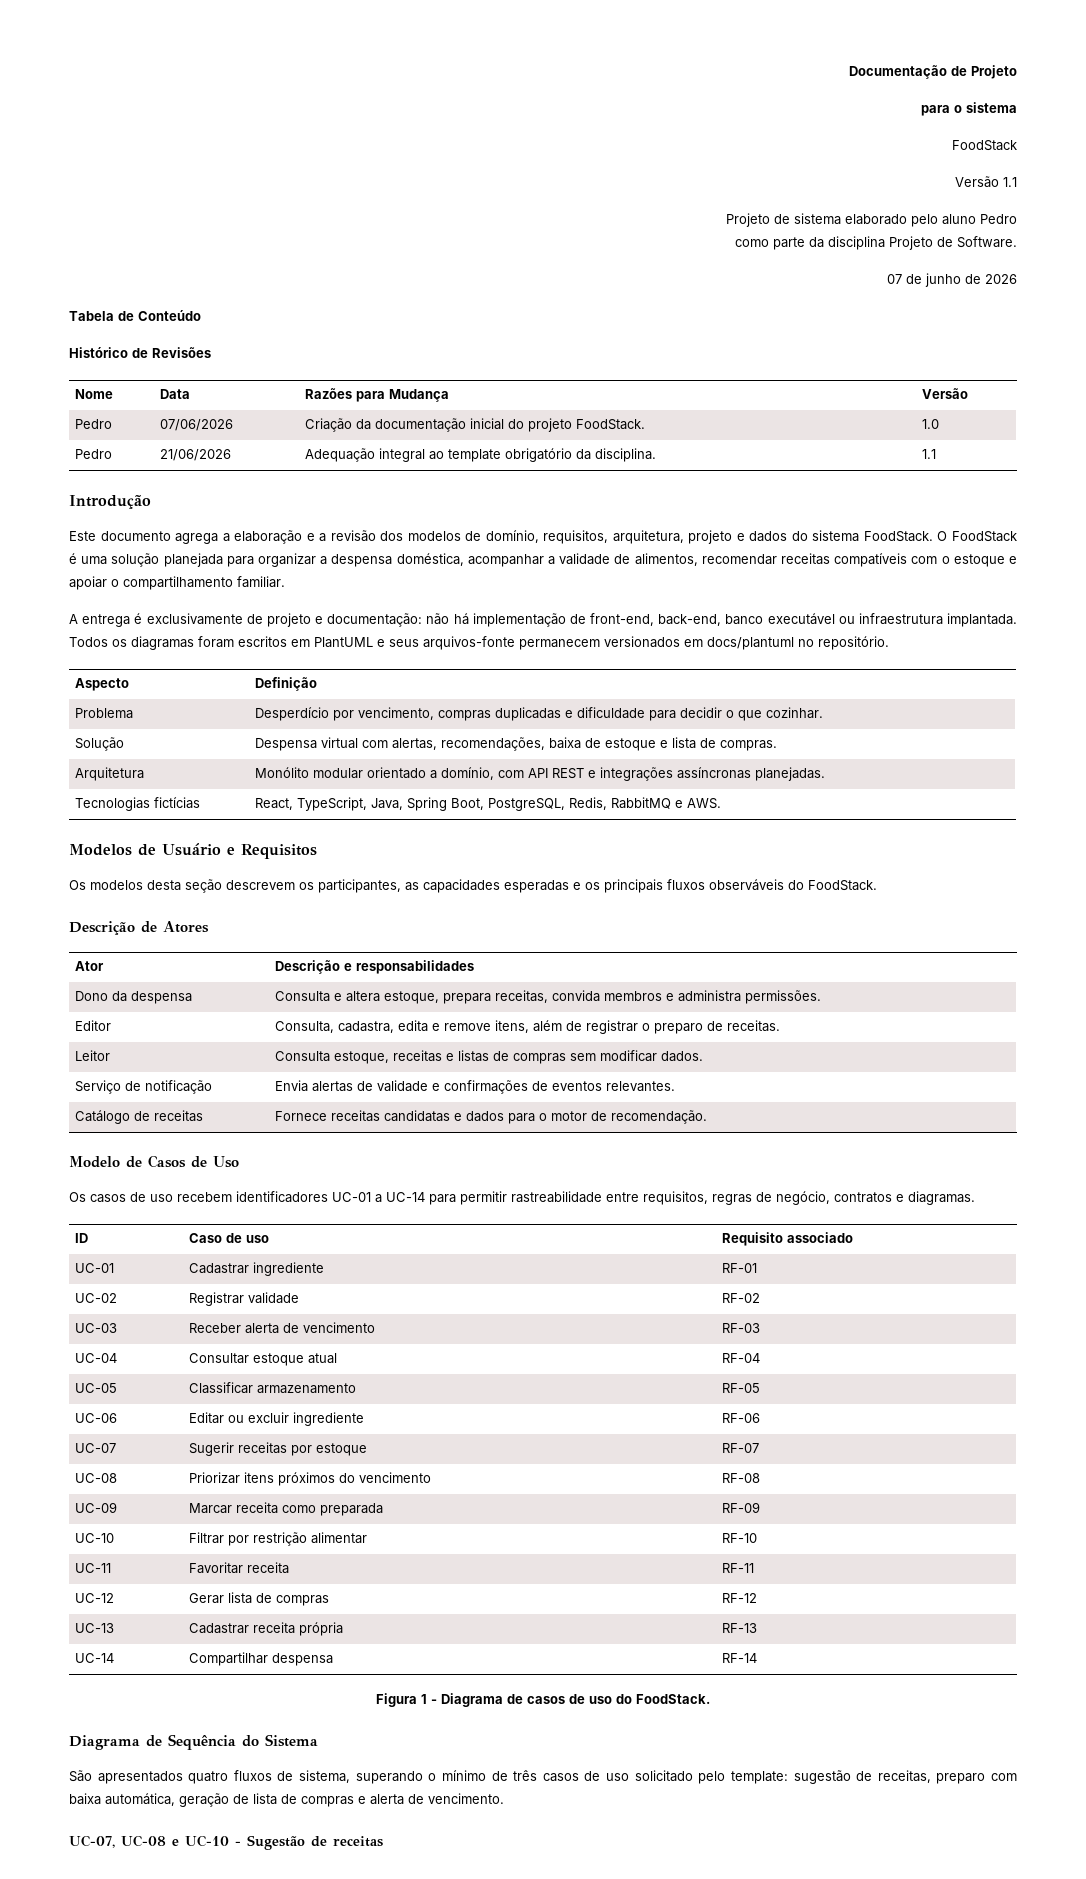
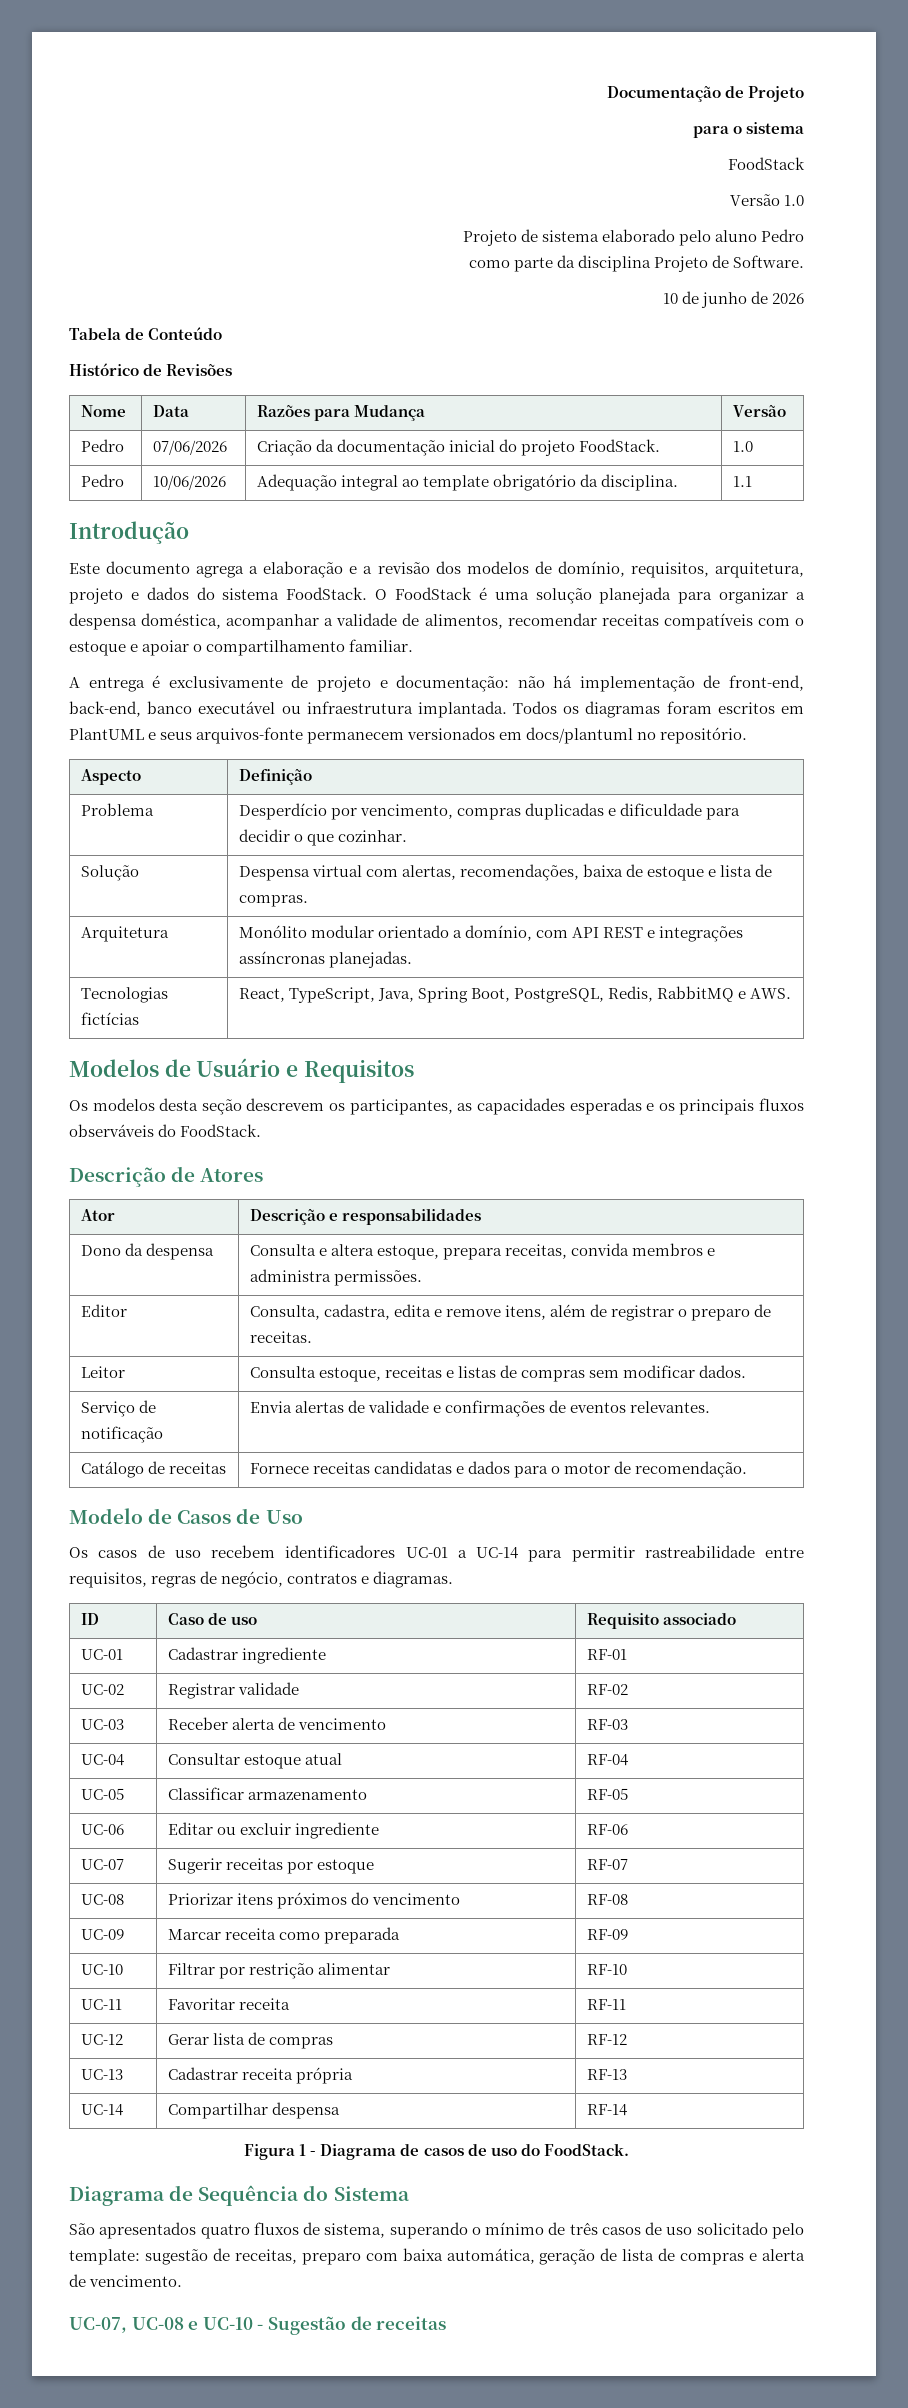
- Versão 1.1
+ Versão 1.0
- 07 de junho de 2026
+ 10 de junho de 2026
- Pedro | 21/06/2026 | Adequação integral ao template obrigatório da disciplina. | 1.1
+ Pedro | 10/06/2026 | Adequação integral ao template obrigatório da disciplina. | 1.1

